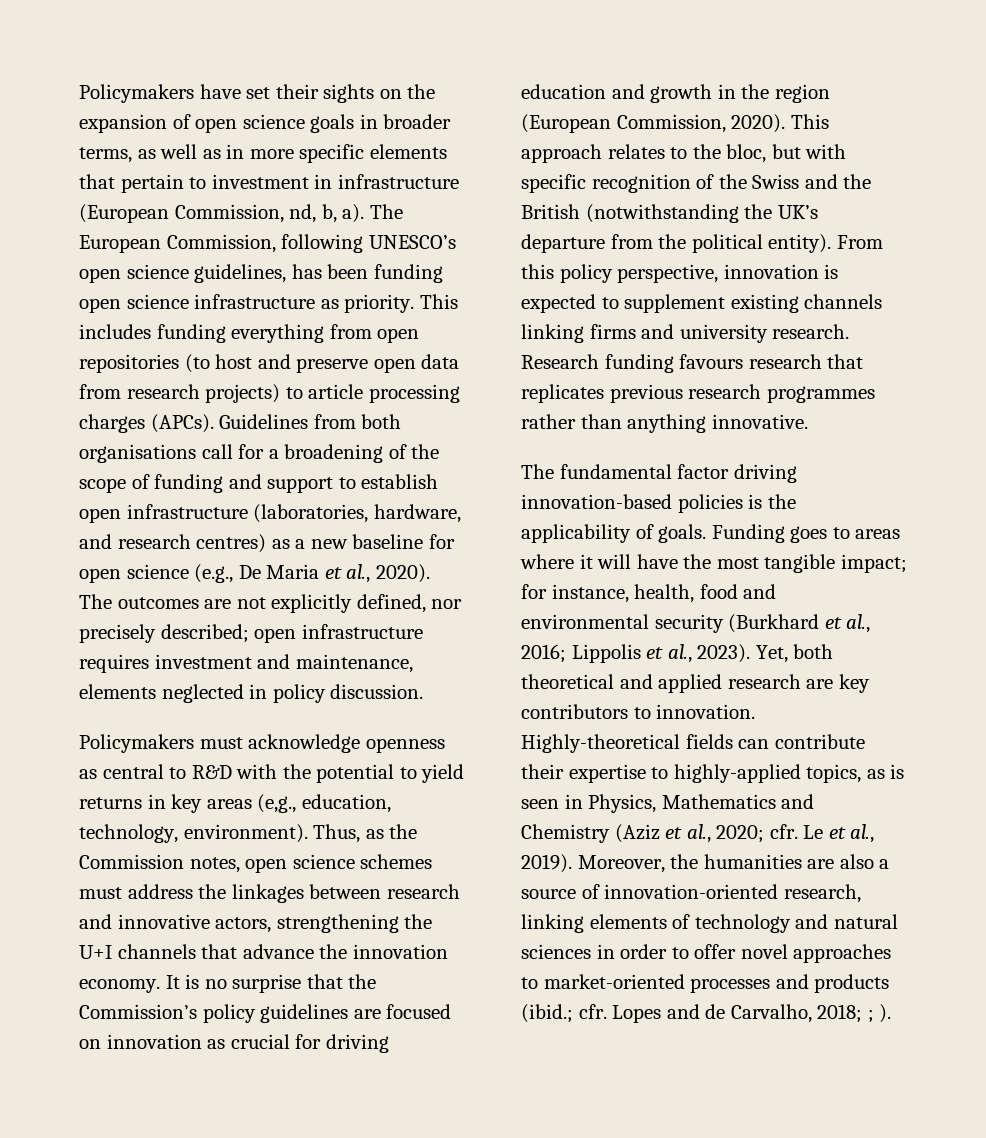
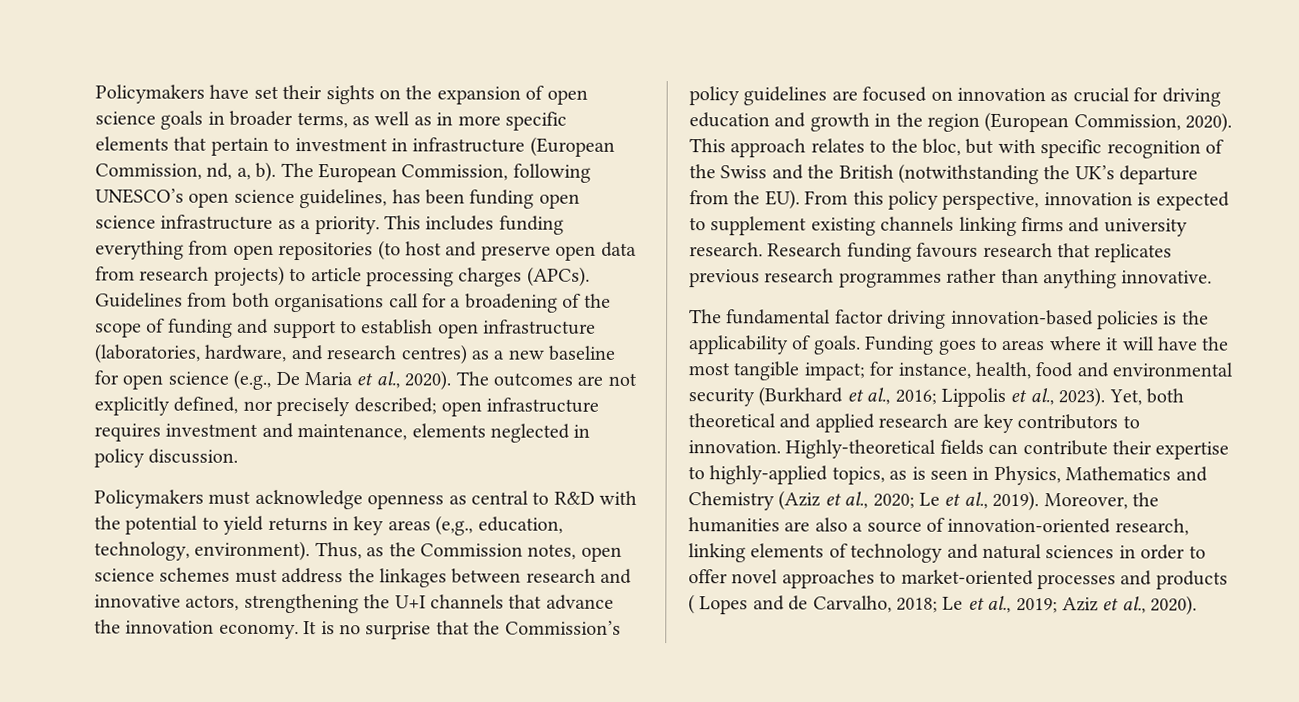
- Policymakers have set their sights on the expansion of open science goals in broader terms, as well as in more specific elements that pertain to investment in infrastructure (European Commission, nd, b, a).
+ Policymakers have set their sights on the expansion of open science goals in broader terms, as well as in more specific elements that pertain to investment in infrastructure (European Commission, nd, a, b).
- The European Commission, following UNESCO’s open science guidelines, has been funding open science infrastructure as priority.
+ The European Commission, following UNESCO’s open science guidelines, has been funding open science infrastructure as a priority.
- This approach relates to the bloc, but with specific recognition of the Swiss and the British (notwithstanding the UK’s departure from the political entity). From this policy perspective, innovation is expected to supplement existing channels linking firms and university research.
+ This approach relates to the bloc, but with specific recognition of the Swiss and the British (notwithstanding the UK’s departure from the EU). From this policy perspective, innovation is expected to supplement existing channels linking firms and university research.
- Highly-theoretical fields can contribute their expertise to highly-applied topics, as is seen in Physics, Mathematics and Chemistry (Aziz et al., 2020; cfr. Le et al., 2019).
+ Highly-theoretical fields can contribute their expertise to highly-applied topics, as is seen in Physics, Mathematics and Chemistry (Aziz et al., 2020; Le et al., 2019).
- Moreover, the humanities are also a source of innovation-oriented research, linking elements of technology and natural sciences in order to offer novel approaches to market-oriented processes and products (ibid.; cfr. Lopes and de Carvalho, 2018; ; ).
+ Moreover, the humanities are also a source of innovation-oriented research, linking elements of technology and natural sciences in order to offer novel approaches to market-oriented processes and products ( Lopes and de Carvalho, 2018; Le et al., 2019; Aziz et al., 2020).

